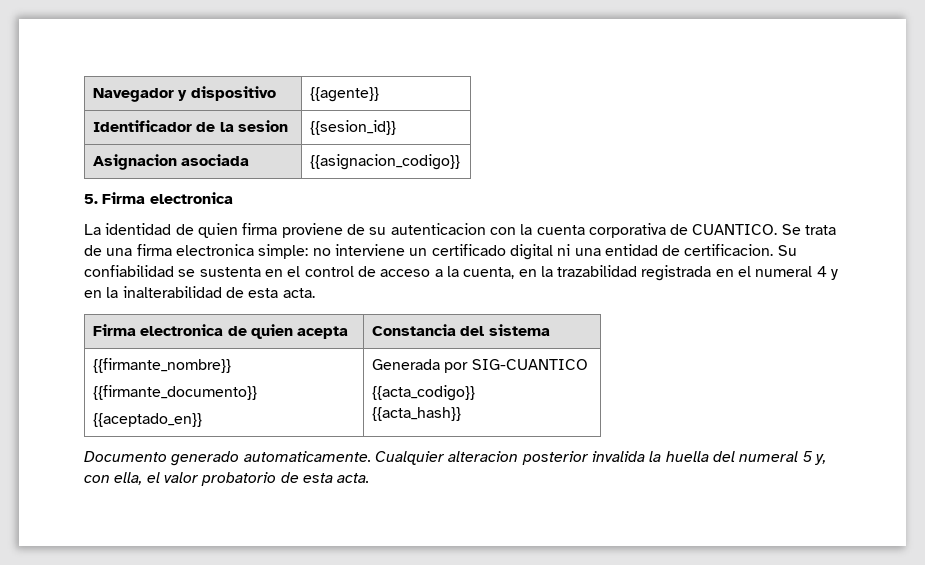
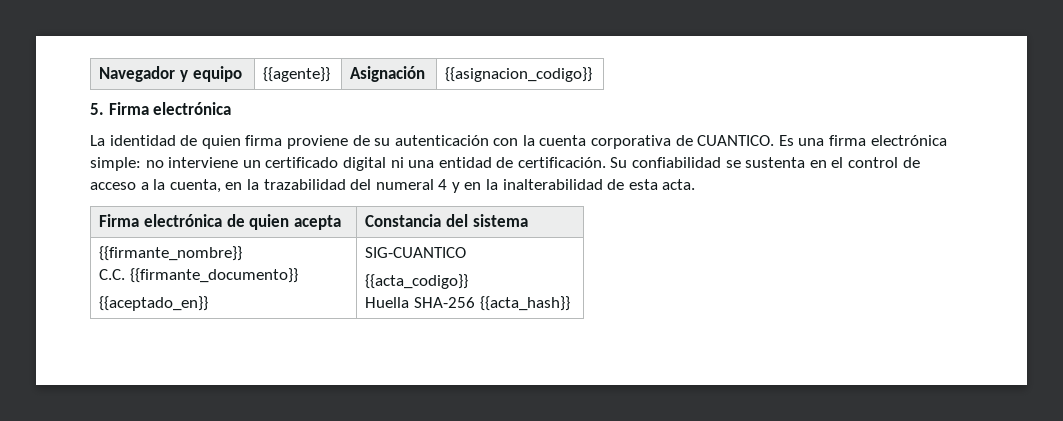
- Navegador y dispositivo | {{agente}}
- Identificador de la sesion | {{sesion_id}}
- Asignacion asociada | {{asignacion_codigo}}
+ Navegador y equipo | {{agente}} | Asignación | {{asignacion_codigo}}
- 5. Firma electronica
+ 5. Firma electrónica
- La identidad de quien firma proviene de su autenticacion con la cuenta corporativa de CUANTICO.
+ La identidad de quien firma proviene de su autenticación con la cuenta corporativa de CUANTICO.
- Se trata de una firma electronica simple: no interviene un certificado digital ni una entidad de certificacion.
+ Es una firma electrónica simple: no interviene un certificado digital ni una entidad de certificación.
- Su confiabilidad se sustenta en el control de acceso a la cuenta, en la trazabilidad registrada en el numeral 4 y en la inalterabilidad de esta acta.
+ Su confiabilidad se sustenta en el control de acceso a la cuenta, en la trazabilidad del numeral 4 y en la inalterabilidad de esta acta.
- Firma electronica de quien acepta | Constancia del sistema
+ Firma electrónica de quien acepta | Constancia del sistema
  {{firmante_nombre}}
- {{firmante_documento}}
- {{aceptado_en}} | Generada por SIG-CUANTICO
+ C.C. {{firmante_documento}}
+ {{aceptado_en}} | SIG-CUANTICO
  {{acta_codigo}}
- {{acta_hash}}
+ Huella SHA-256 {{acta_hash}}
- Documento generado automaticamente. Cualquier alteracion posterior invalida la huella del numeral 5 y, con ella, el valor probatorio de esta acta.

